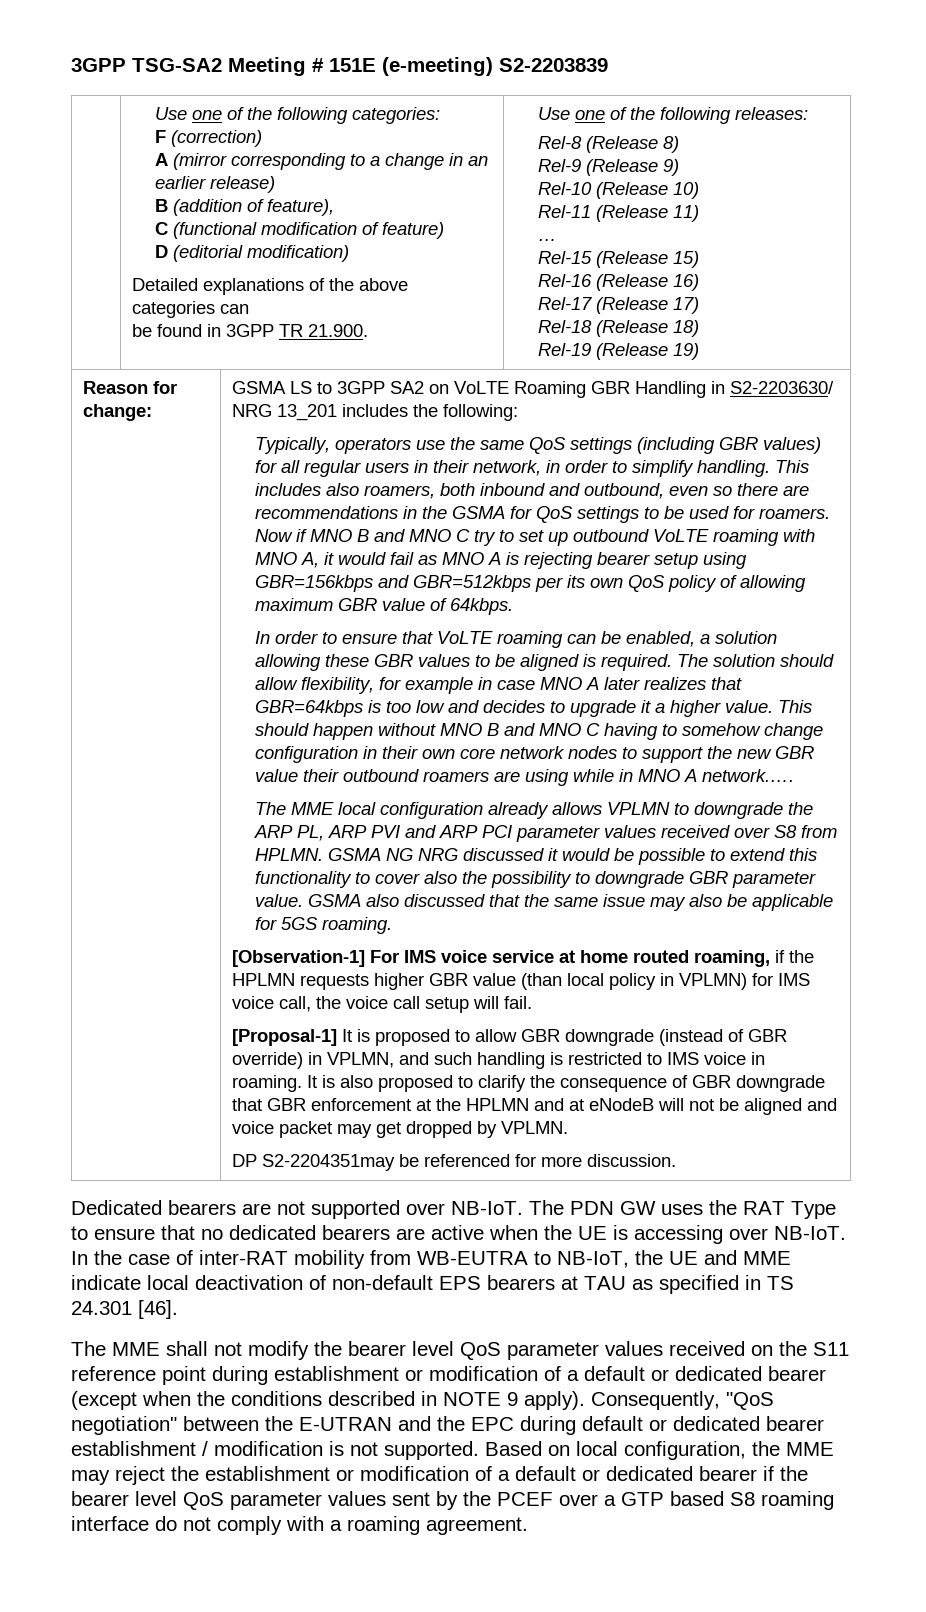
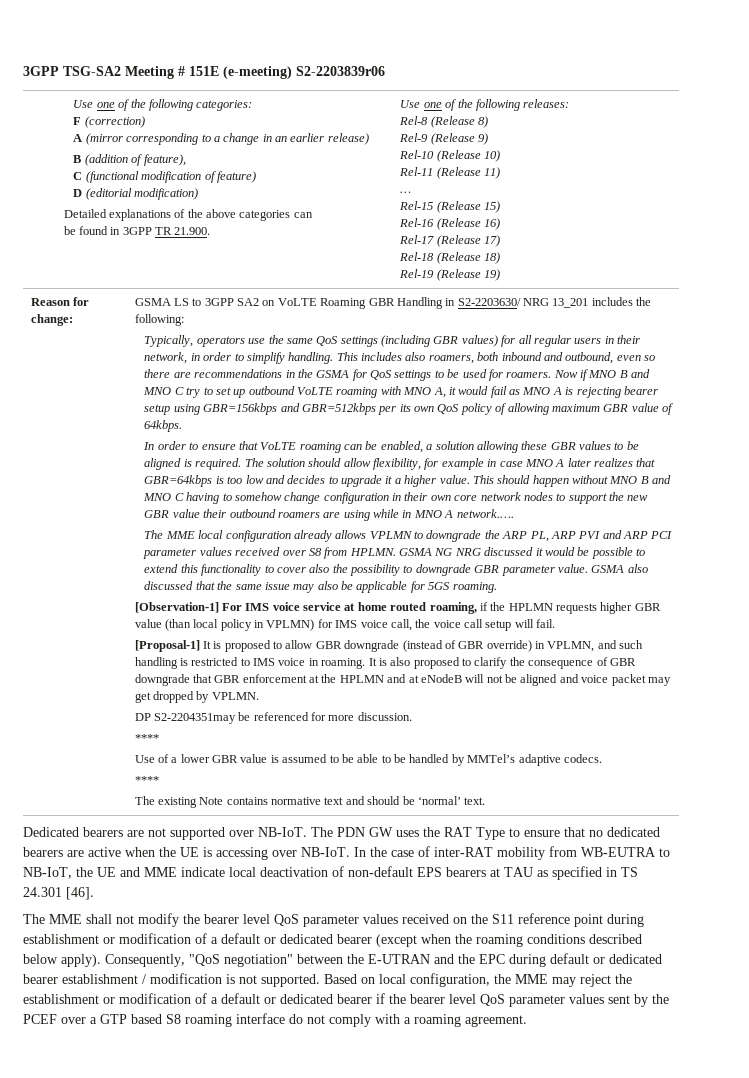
- 3GPP TSG-SA2 Meeting # 151E (e-meeting) S2-2203839
+ 3GPP TSG-SA2 Meeting # 151E (e-meeting) S2-2203839r06
  DP S2-2204351may be referenced for more discussion.
+ ****
+ Use of a lower GBR value is assumed to be able to be handled by MMTel’s adaptive codecs.
+ ****
+ The existing Note contains normative text and should be ‘normal’ text.
- The MME shall not modify the bearer level QoS parameter values received on the S11 reference point during establishment or modification of a default or dedicated bearer (except when the conditions described in NOTE 9 apply).
+ The MME shall not modify the bearer level QoS parameter values received on the S11 reference point during establishment or modification of a default or dedicated bearer (except when the roaming conditions described below apply).

